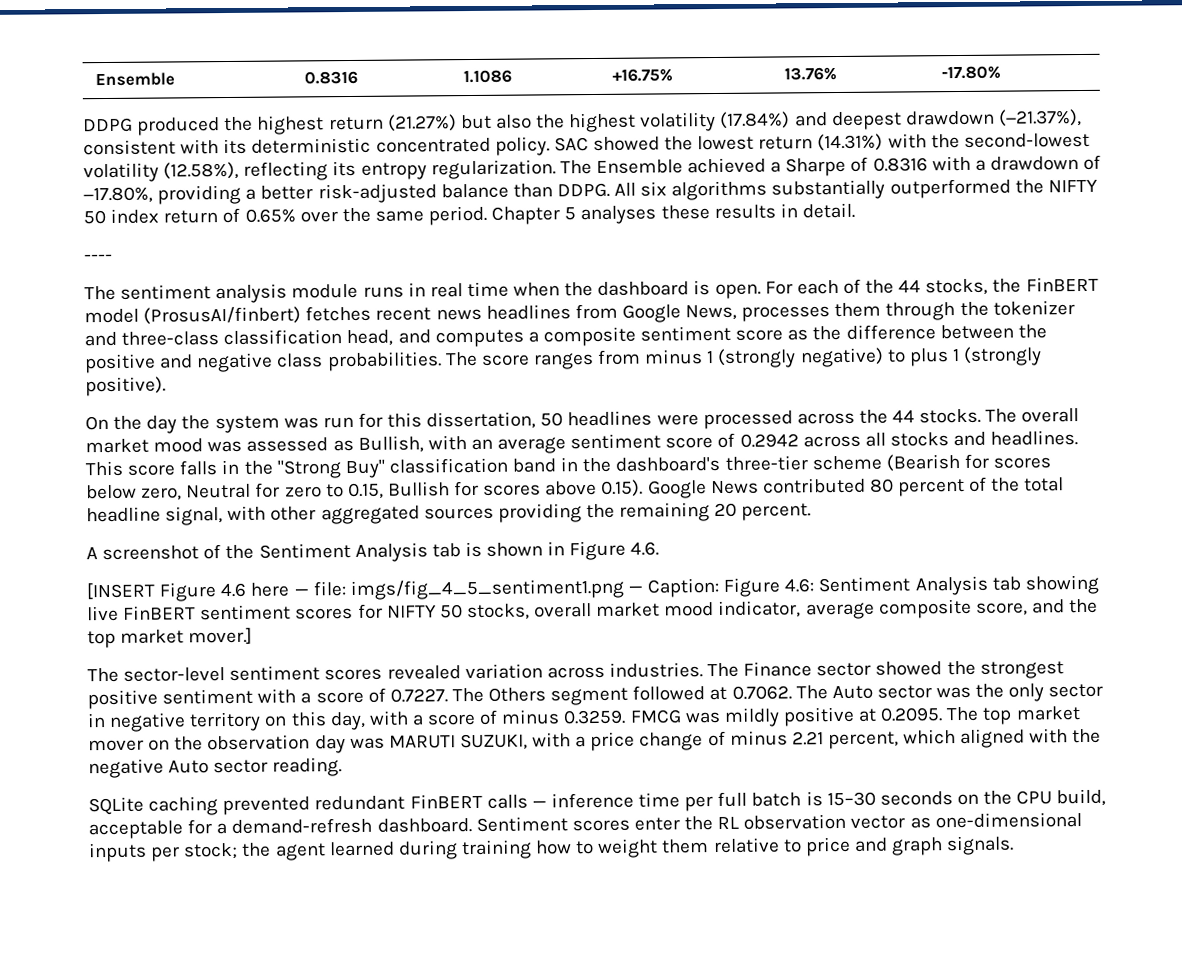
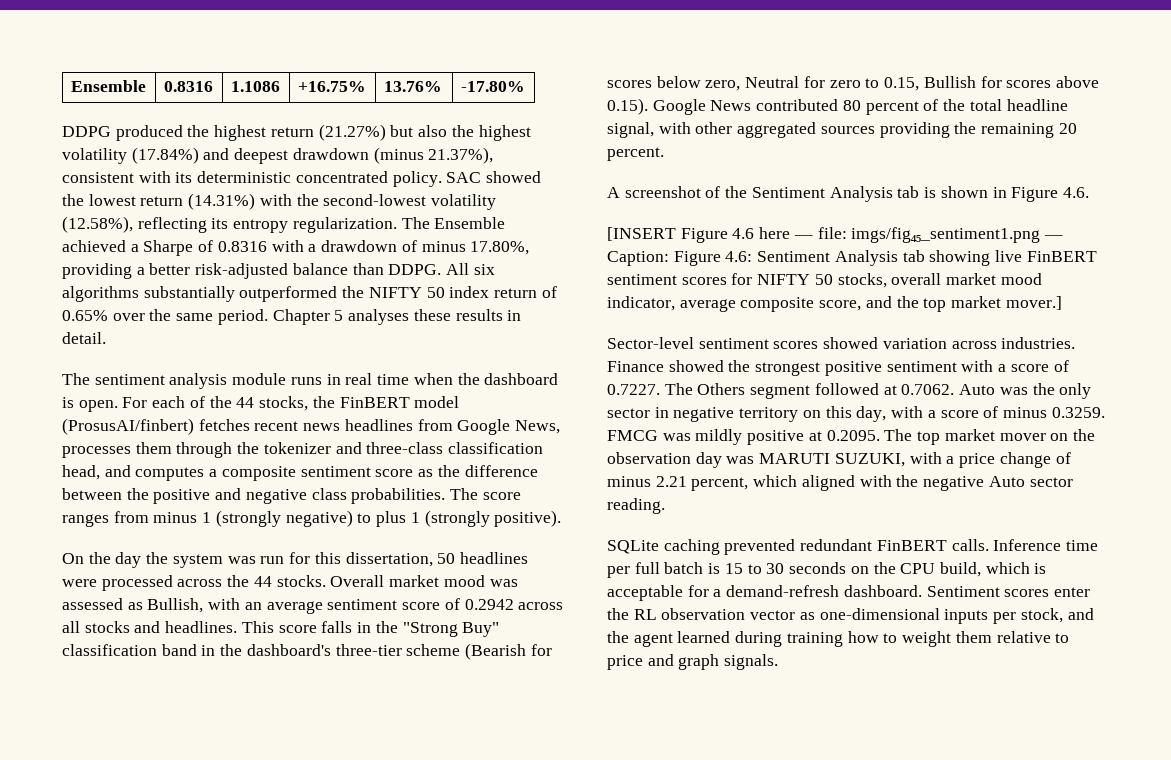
- DDPG produced the highest return (21.27%) but also the highest volatility (17.84%) and deepest drawdown (−21.37%), consistent with its deterministic concentrated policy.
+ DDPG produced the highest return (21.27%) but also the highest volatility (17.84%) and deepest drawdown (minus 21.37%), consistent with its deterministic concentrated policy.
- The Ensemble achieved a Sharpe of 0.8316 with a drawdown of −17.80%, providing a better risk-adjusted balance than DDPG.
+ The Ensemble achieved a Sharpe of 0.8316 with a drawdown of minus 17.80%, providing a better risk-adjusted balance than DDPG.
- ----
- The overall market mood was assessed as Bullish, with an average sentiment score of 0.2942 across all stocks and headlines.
+ Overall market mood was assessed as Bullish, with an average sentiment score of 0.2942 across all stocks and headlines.
- [INSERT Figure 4.6 here — file: imgs/fig_4_5_sentiment1.png — Caption: Figure 4.6: Sentiment Analysis tab showing live FinBERT sentiment scores for NIFTY 50 stocks, overall market mood indicator, average composite score, and the top market mover.]
+ [INSERT Figure 4.6 here — file: imgs/fig₄₅_sentiment1.png — Caption: Figure 4.6: Sentiment Analysis tab showing live FinBERT sentiment scores for NIFTY 50 stocks, overall market mood indicator, average composite score, and the top market mover.]
- The sector-level sentiment scores revealed variation across industries.
+ Sector-level sentiment scores showed variation across industries.
- The Finance sector showed the strongest positive sentiment with a score of 0.7227. The Others segment followed at 0.7062. The Auto sector was the only sector in negative territory on this day, with a score of minus 0.3259. FMCG was mildly positive at 0.2095. The top market mover on the observation day was MARUTI SUZUKI, with a price change of minus 2.21 percent, which aligned with the negative Auto sector reading.
+ Finance showed the strongest positive sentiment with a score of 0.7227. The Others segment followed at 0.7062. Auto was the only sector in negative territory on this day, with a score of minus 0.3259. FMCG was mildly positive at 0.2095. The top market mover on the observation day was MARUTI SUZUKI, with a price change of minus 2.21 percent, which aligned with the negative Auto sector reading.
- SQLite caching prevented redundant FinBERT calls — inference time per full batch is 15–30 seconds on the CPU build, acceptable for a demand-refresh dashboard.
+ SQLite caching prevented redundant FinBERT calls. Inference time per full batch is 15 to 30 seconds on the CPU build, which is acceptable for a demand-refresh dashboard.
- Sentiment scores enter the RL observation vector as one-dimensional inputs per stock; the agent learned during training how to weight them relative to price and graph signals.
+ Sentiment scores enter the RL observation vector as one-dimensional inputs per stock, and the agent learned during training how to weight them relative to price and graph signals.

